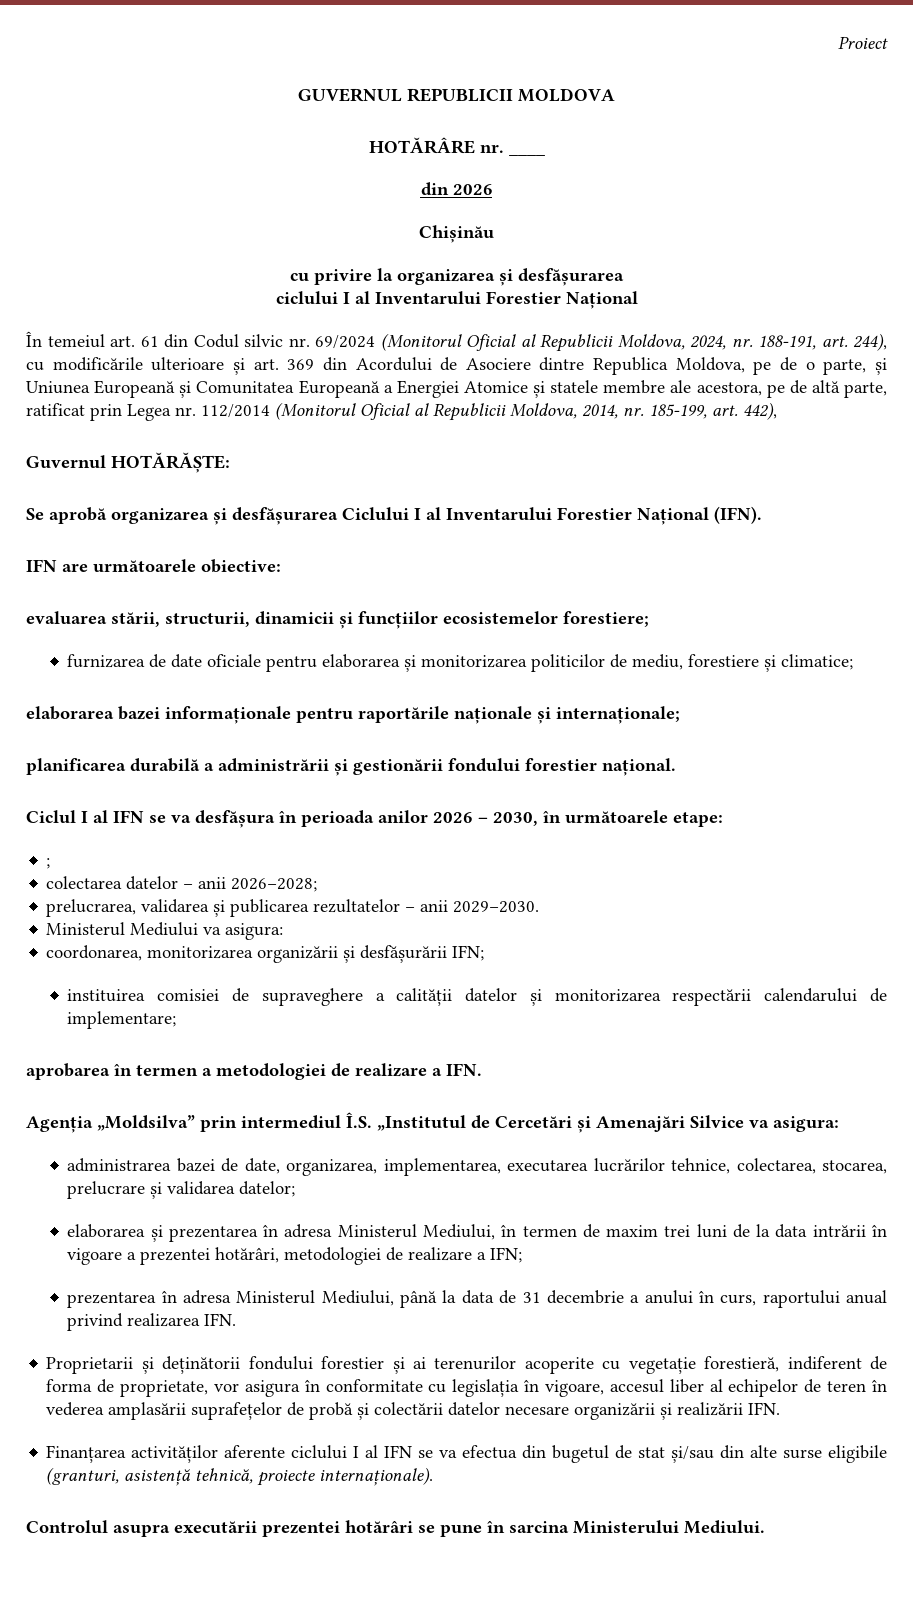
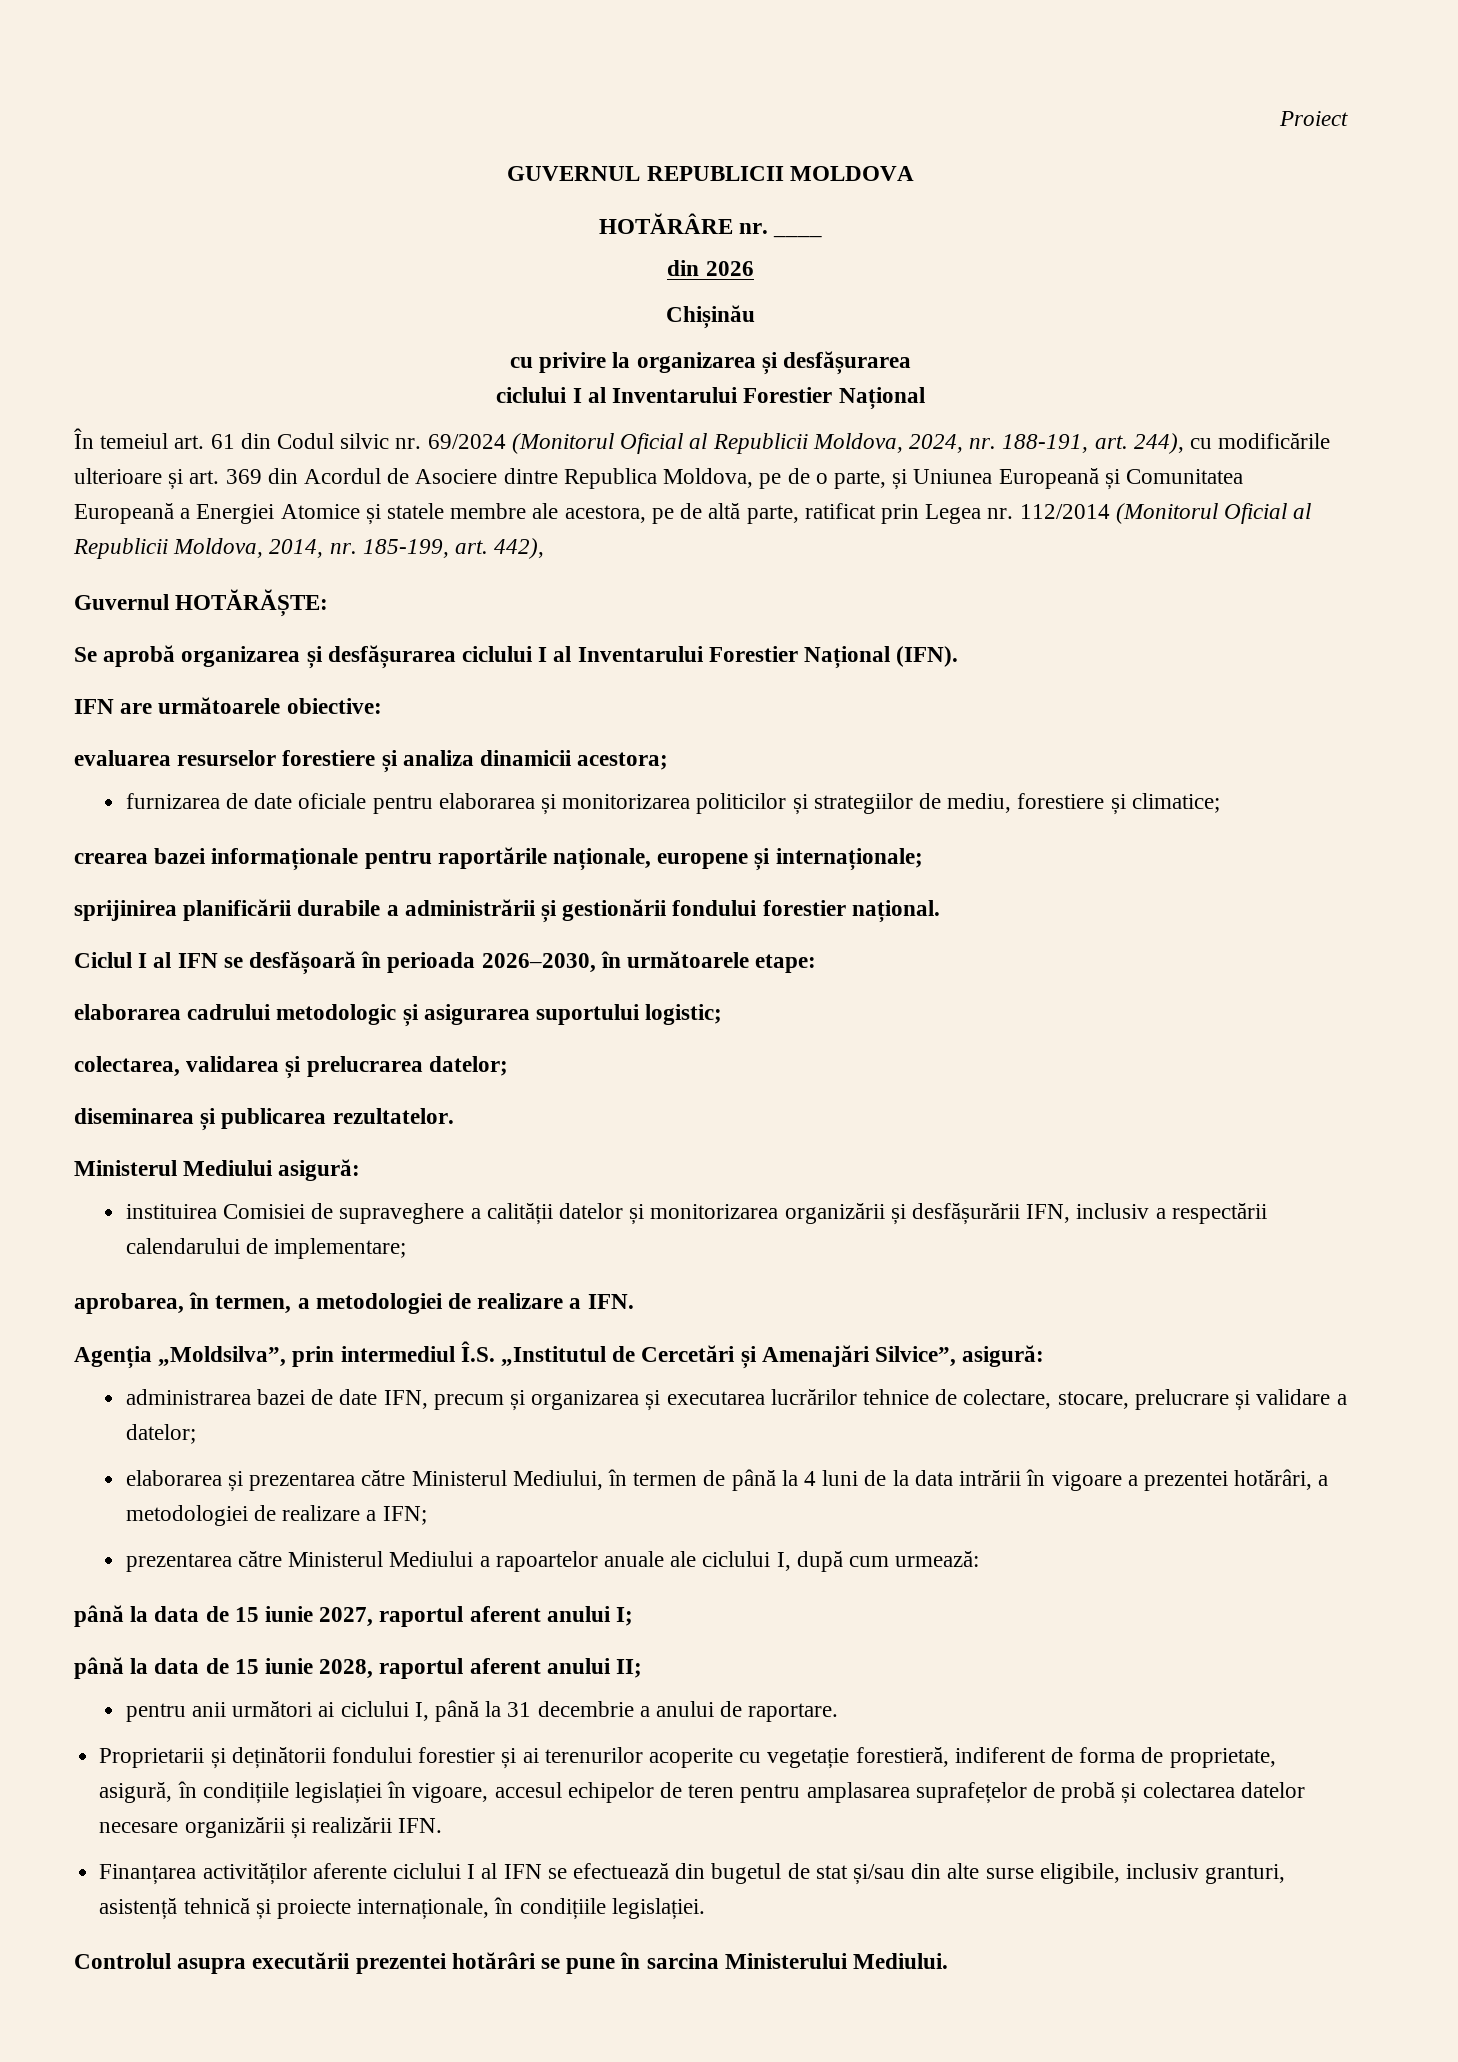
- În temeiul art. 61 din Codul silvic nr. 69/2024 (Monitorul Oficial al Republicii Moldova, 2024, nr. 188-191, art. 244), cu modificările ulterioare și art. 369 din Acordului de Asociere dintre Republica Moldova, pe de o parte, și Uniunea Europeană și Comunitatea Europeană a Energiei Atomice și statele membre ale acestora, pe de altă parte, ratificat prin Legea nr. 112/2014 (Monitorul Oficial al Republicii Moldova, 2014, nr. 185-199, art. 442),
+ În temeiul art. 61 din Codul silvic nr. 69/2024 (Monitorul Oficial al Republicii Moldova, 2024, nr. 188-191, art. 244), cu modificările ulterioare și art. 369 din Acordul de Asociere dintre Republica Moldova, pe de o parte, și Uniunea Europeană și Comunitatea Europeană a Energiei Atomice și statele membre ale acestora, pe de altă parte, ratificat prin Legea nr. 112/2014 (Monitorul Oficial al Republicii Moldova, 2014, nr. 185-199, art. 442),
- Se aprobă organizarea și desfășurarea Ciclului I al Inventarului Forestier Național (IFN).
+ Se aprobă organizarea și desfășurarea ciclului I al Inventarului Forestier Național (IFN).
- evaluarea stării, structurii, dinamicii și funcțiilor ecosistemelor forestiere;
+ evaluarea resurselor forestiere și analiza dinamicii acestora;
- furnizarea de date oficiale pentru elaborarea și monitorizarea politicilor de mediu, forestiere și climatice;
+ furnizarea de date oficiale pentru elaborarea și monitorizarea politicilor și strategiilor de mediu, forestiere și climatice;
- elaborarea bazei informaționale pentru raportările naționale și internaționale;
+ crearea bazei informaționale pentru raportările naționale, europene și internaționale;
- planificarea durabilă a administrării și gestionării fondului forestier național.
+ sprijinirea planificării durabile a administrării și gestionării fondului forestier național.
- Ciclul I al IFN se va desfășura în perioada anilor 2026 – 2030, în următoarele etape:
- ;
- colectarea datelor – anii 2026–2028;
- prelucrarea, validarea și publicarea rezultatelor – anii 2029–2030.
- Ministerul Mediului va asigura:
- coordonarea, monitorizarea organizării și desfășurării IFN;
+ Ciclul I al IFN se desfășoară în perioada 2026–2030, în următoarele etape:
+ elaborarea cadrului metodologic și asigurarea suportului logistic;
+ colectarea, validarea și prelucrarea datelor;
+ diseminarea și publicarea rezultatelor.
+ Ministerul Mediului asigură:
- instituirea comisiei de supraveghere a calității datelor și monitorizarea respectării calendarului de implementare;
+ instituirea Comisiei de supraveghere a calității datelor și monitorizarea organizării și desfășurării IFN, inclusiv a respectării calendarului de implementare;
- aprobarea în termen a metodologiei de realizare a IFN.
+ aprobarea, în termen, a metodologiei de realizare a IFN.
- Agenția „Moldsilva” prin intermediul Î.S. „Institutul de Cercetări și Amenajări Silvice va asigura:
+ Agenția „Moldsilva”, prin intermediul Î.S. „Institutul de Cercetări și Amenajări Silvice”, asigură:
- administrarea bazei de date, organizarea, implementarea, executarea lucrărilor tehnice, colectarea, stocarea, prelucrare și validarea datelor;
+ administrarea bazei de date IFN, precum și organizarea și executarea lucrărilor tehnice de colectare, stocare, prelucrare și validare a datelor;
- elaborarea și prezentarea în adresa Ministerul Mediului, în termen de maxim trei luni de la data intrării în vigoare a prezentei hotărâri, metodologiei de realizare a IFN;
+ elaborarea și prezentarea către Ministerul Mediului, în termen de până la 4 luni de la data intrării în vigoare a prezentei hotărâri, a metodologiei de realizare a IFN;
- prezentarea în adresa Ministerul Mediului, până la data de 31 decembrie a anului în curs, raportului anual privind realizarea IFN.
+ prezentarea către Ministerul Mediului a rapoartelor anuale ale ciclului I, după cum urmează:
+ până la data de 15 iunie 2027, raportul aferent anului I;
+ până la data de 15 iunie 2028, raportul aferent anului II;
+ pentru anii următori ai ciclului I, până la 31 decembrie a anului de raportare.
- Proprietarii și deținătorii fondului forestier și ai terenurilor acoperite cu vegetație forestieră, indiferent de forma de proprietate, vor asigura în conformitate cu legislația în vigoare, accesul liber al echipelor de teren în vederea amplasării suprafețelor de probă și colectării datelor necesare organizării și realizării IFN.
+ Proprietarii și deținătorii fondului forestier și ai terenurilor acoperite cu vegetație forestieră, indiferent de forma de proprietate, asigură, în condițiile legislației în vigoare, accesul echipelor de teren pentru amplasarea suprafețelor de probă și colectarea datelor necesare organizării și realizării IFN.
- Finanțarea activităților aferente ciclului I al IFN se va efectua din bugetul de stat și/sau din alte surse eligibile (granturi, asistență tehnică, proiecte internaționale).
+ Finanțarea activităților aferente ciclului I al IFN se efectuează din bugetul de stat și/sau din alte surse eligibile, inclusiv granturi, asistență tehnică și proiecte internaționale, în condițiile legislației.

